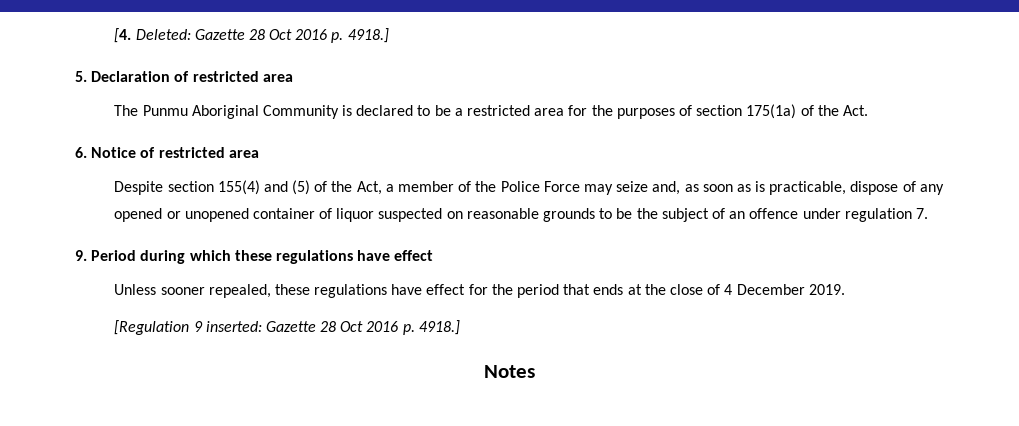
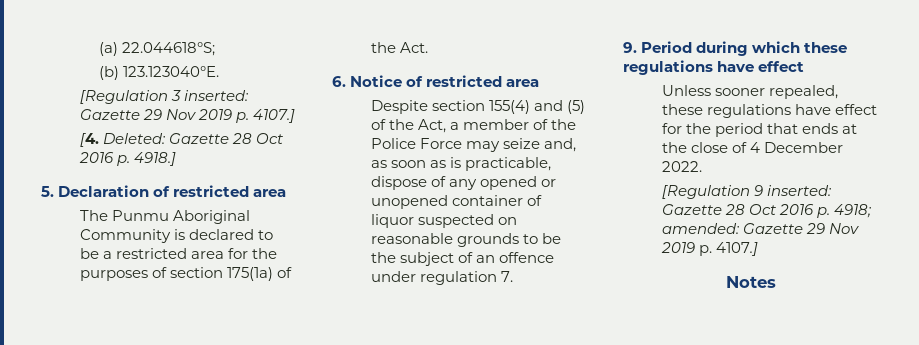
+ (a) 22.044618°S;
+ (b) 123.123040°E.
+ [Regulation 3 inserted: Gazette 29 Nov 2019 p. 4107.]
- Unless sooner repealed, these regulations have effect for the period that ends at the close of 4 December 2019.
+ Unless sooner repealed, these regulations have effect for the period that ends at the close of 4 December 2022.
- [Regulation 9 inserted: Gazette 28 Oct 2016 p. 4918.]
+ [Regulation 9 inserted: Gazette 28 Oct 2016 p. 4918; amended: Gazette 29 Nov 2019 p. 4107.]

